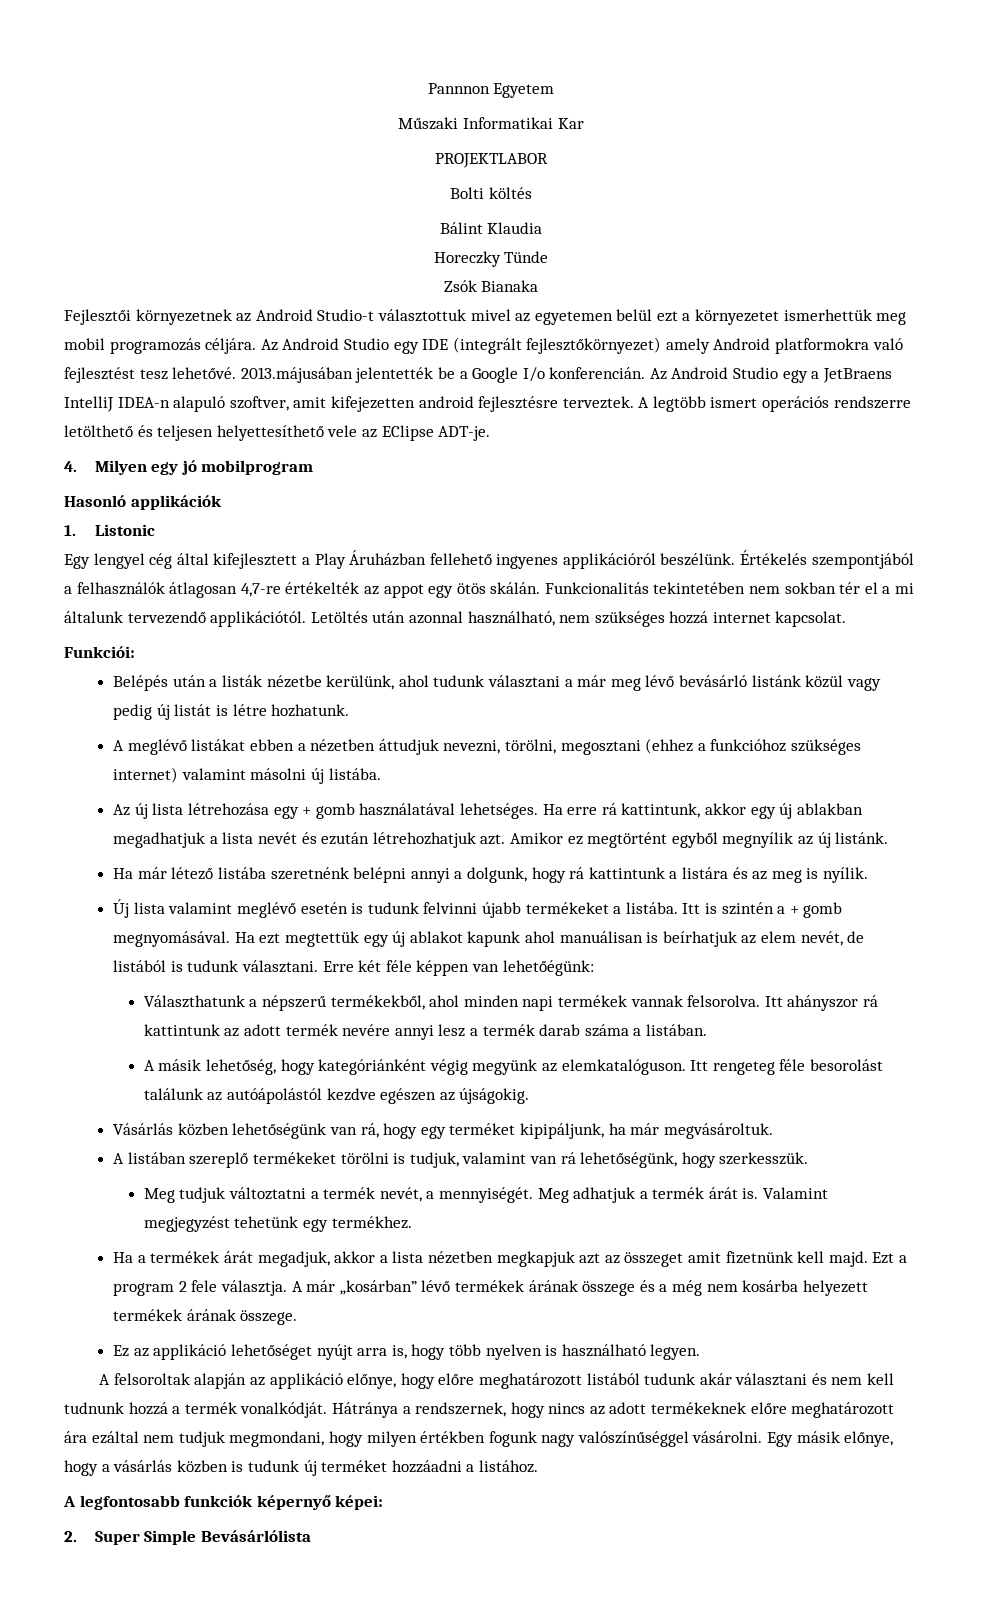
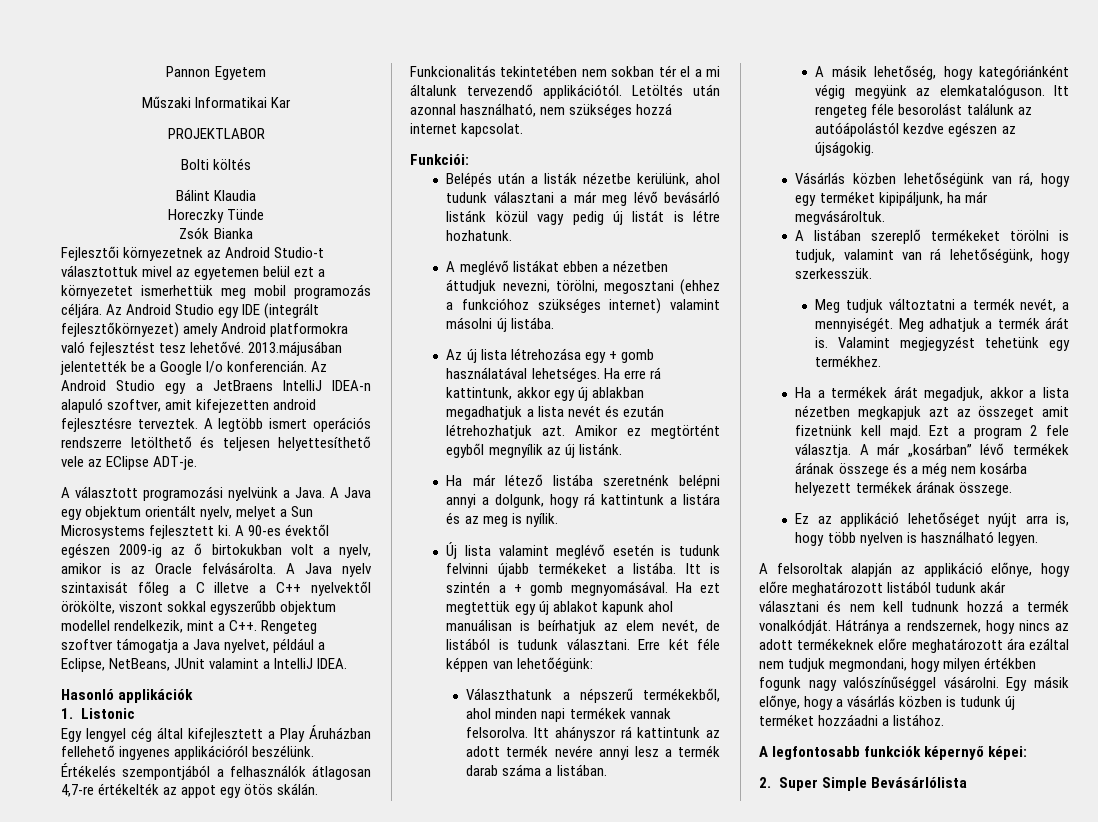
- Pannnon Egyetem
+ Pannon Egyetem
- Zsók Bianaka
+ Zsók Bianka
- 4. Milyen egy jó mobilprogram
+ A választott programozási nyelvünk a Java. A Java egy objektum orientált nyelv, melyet a Sun Microsystems fejlesztett ki. A 90-es évektől egészen 2009-ig az ő birtokukban volt a nyelv, amikor is az Oracle felvásárolta. A Java nyelv szintaxisát főleg a C illetve a C++ nyelvektől örökölte, viszont sokkal egyszerűbb objektum modellel rendelkezik, mint a C++. Rengeteg szoftver támogatja a Java nyelvet, például a Eclipse, NetBeans, JUnit valamint a IntelliJ IDEA.

